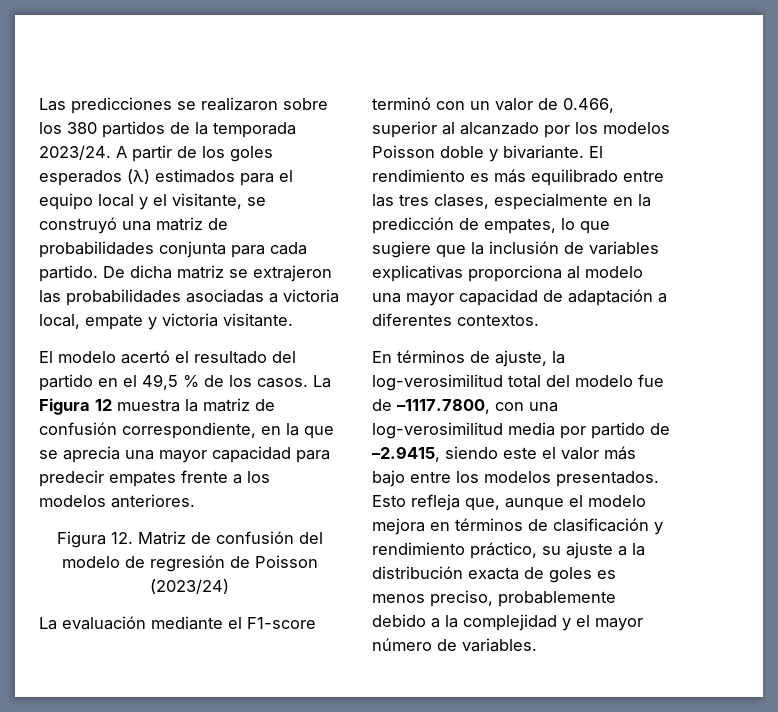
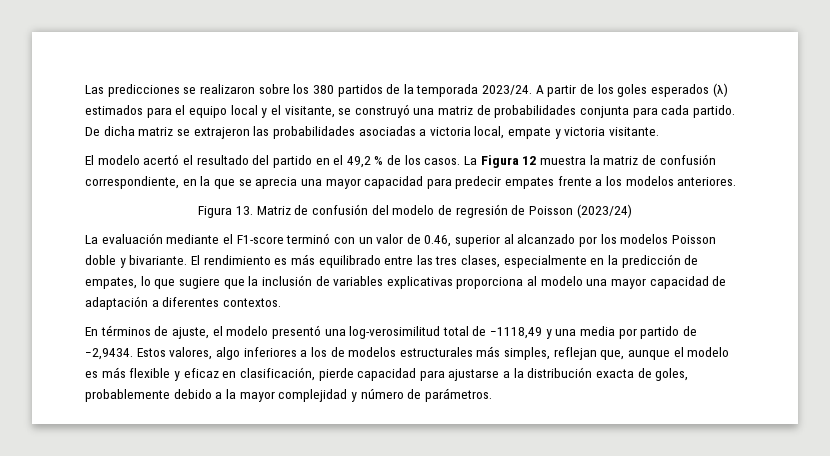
- El modelo acertó el resultado del partido en el 49,5 % de los casos.
+ El modelo acertó el resultado del partido en el 49,2 % de los casos.
- Figura 12. Matriz de confusión del modelo de regresión de Poisson (2023/24)
+ Figura 13. Matriz de confusión del modelo de regresión de Poisson (2023/24)
- La evaluación mediante el F1-score terminó con un valor de 0.466, superior al alcanzado por los modelos Poisson doble y bivariante.
+ La evaluación mediante el F1-score terminó con un valor de 0.46, superior al alcanzado por los modelos Poisson doble y bivariante.
- En términos de ajuste, la log-verosimilitud total del modelo fue de –1117.7800, con una log-verosimilitud media por partido de –2.9415, siendo este el valor más bajo entre los modelos presentados. Esto refleja que, aunque el modelo mejora en términos de clasificación y rendimiento práctico, su ajuste a la distribución exacta de goles es menos preciso, probablemente debido a la complejidad y el mayor número de variables.
+ En términos de ajuste, el modelo presentó una log-verosimilitud total de −1118,49 y una media por partido de −2,9434. Estos valores, algo inferiores a los de modelos estructurales más simples, reflejan que, aunque el modelo es más flexible y eficaz en clasificación, pierde capacidad para ajustarse a la distribución exacta de goles, probablemente debido a la mayor complejidad y número de parámetros.

